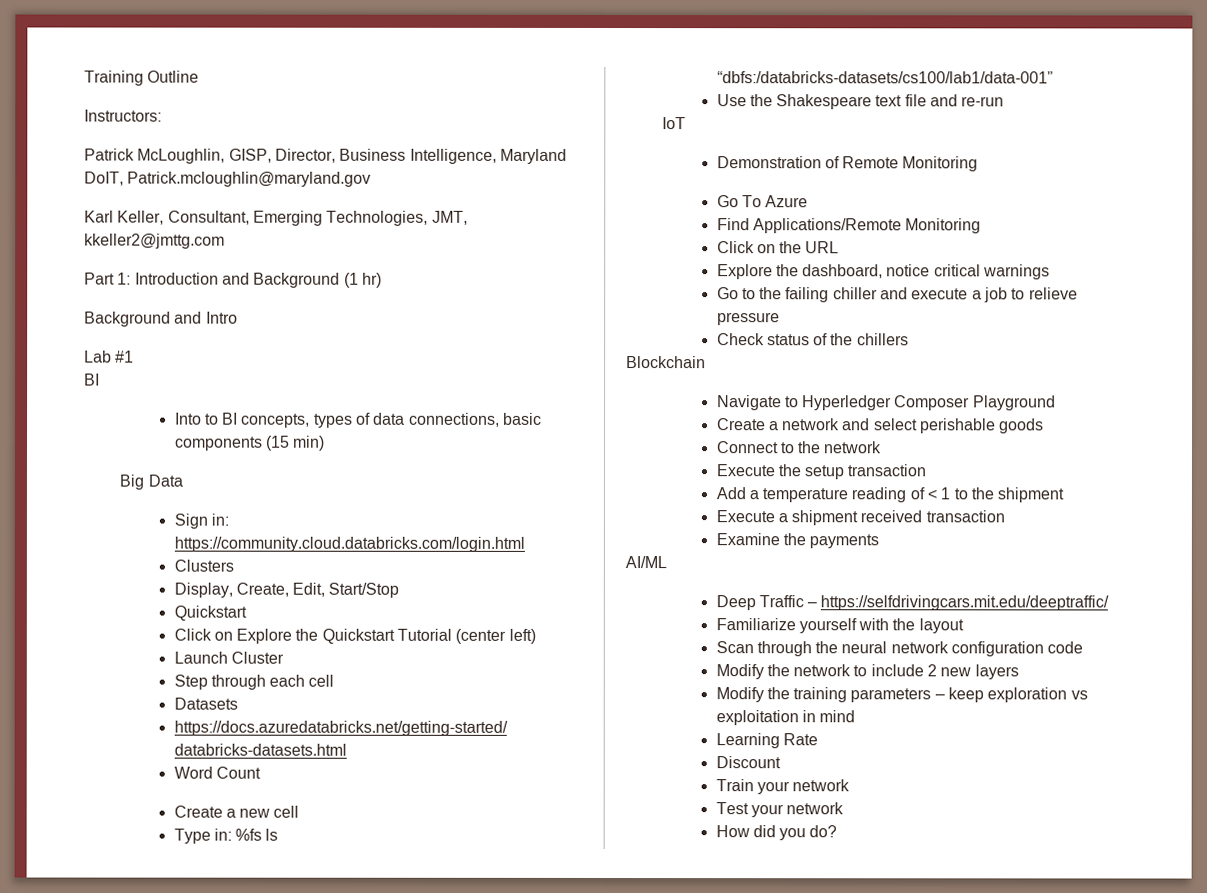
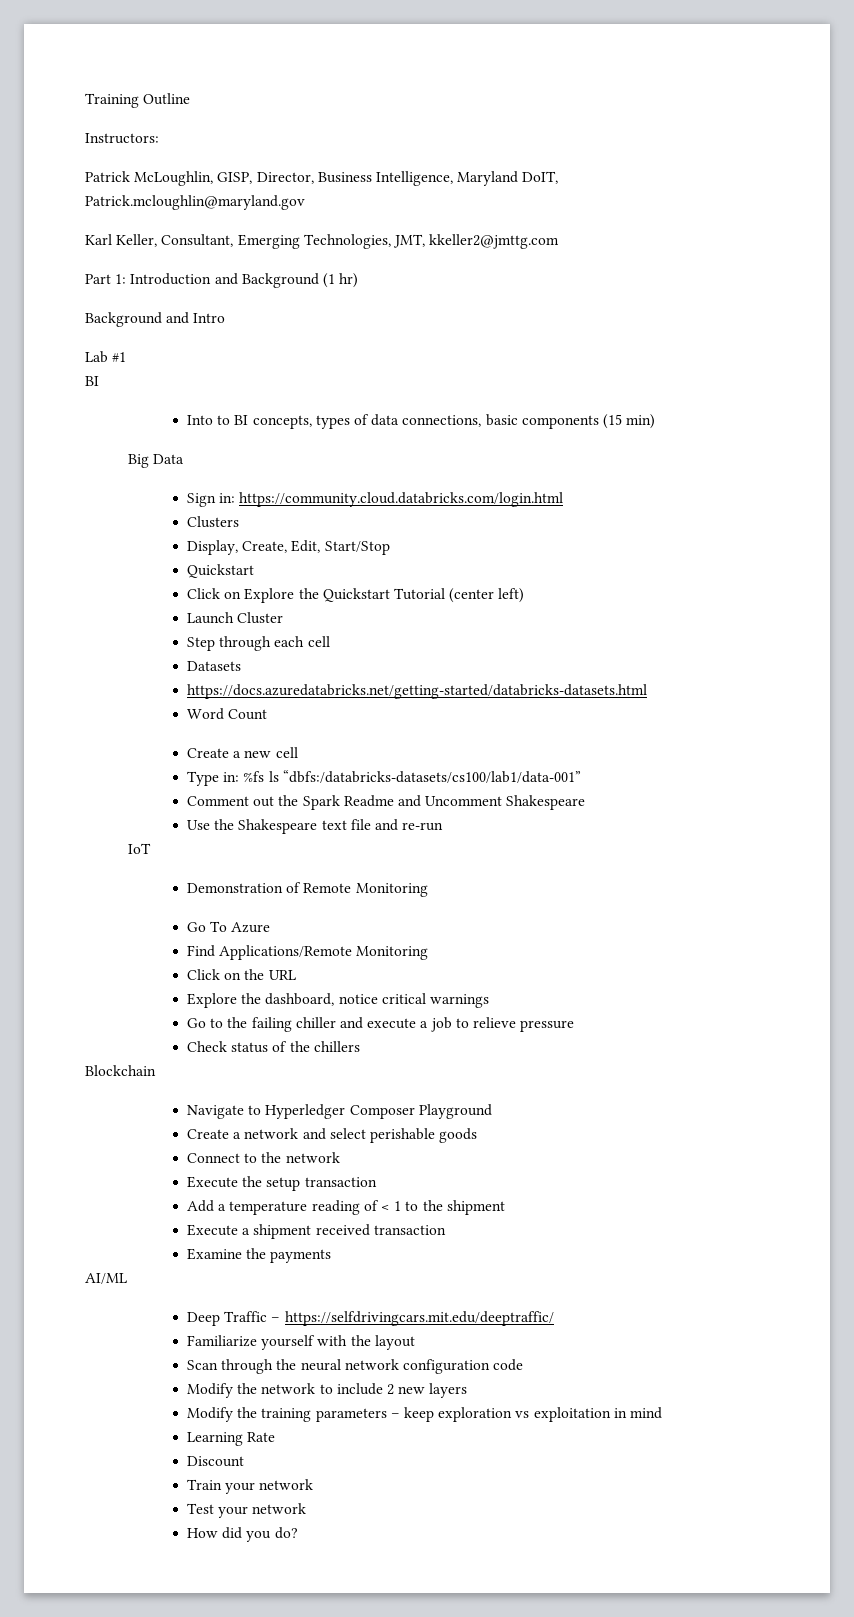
+ Comment out the Spark Readme and Uncomment Shakespeare

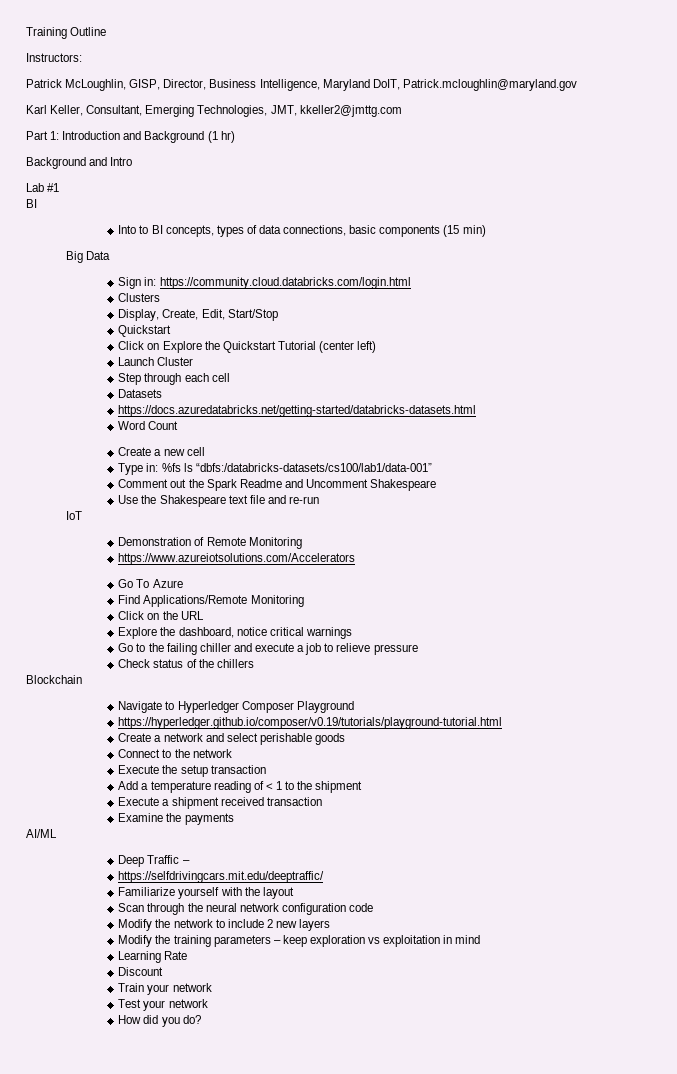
+ https://www.azureiotsolutions.com/Accelerators
+ https://hyperledger.github.io/composer/v0.19/tutorials/playground-tutorial.html
- Deep Traffic – https://selfdrivingcars.mit.edu/deeptraffic/
+ Deep Traffic –
+ https://selfdrivingcars.mit.edu/deeptraffic/

